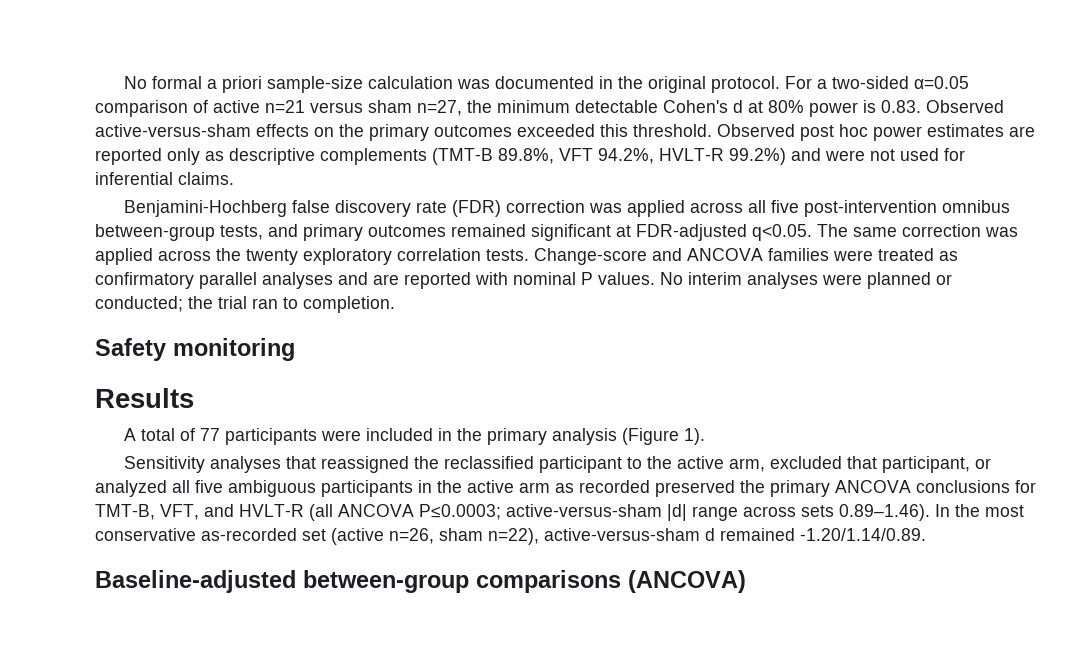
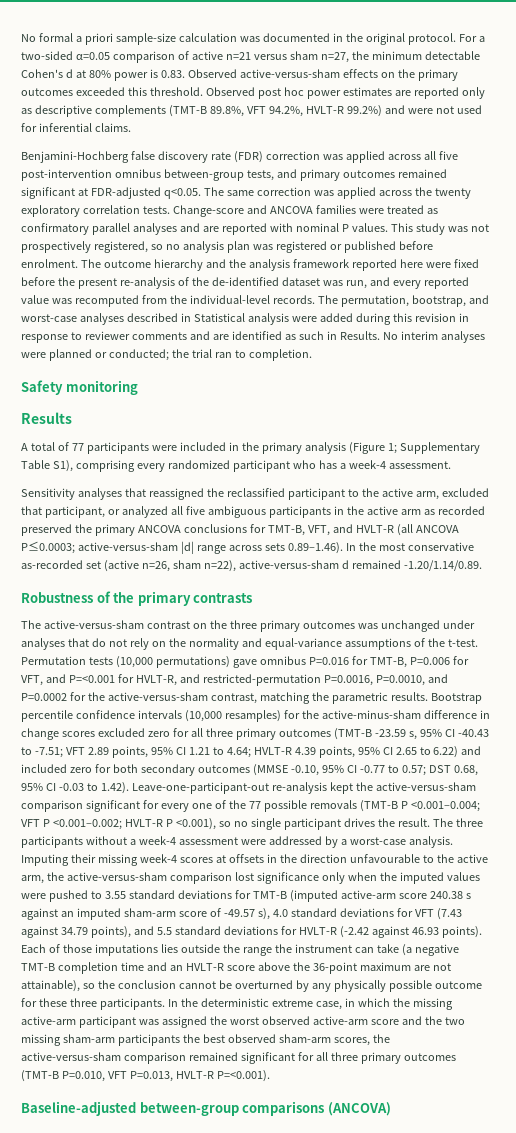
+ This study was not prospectively registered, so no analysis plan was registered or published before enrolment. The outcome hierarchy and the analysis framework reported here were fixed before the present re-analysis of the de-identified dataset was run, and every reported value was recomputed from the individual-level records. The permutation, bootstrap, and worst-case analyses described in Statistical analysis were added during this revision in response to reviewer comments and are identified as such in Results.
- A total of 77 participants were included in the primary analysis (Figure 1).
+ A total of 77 participants were included in the primary analysis (Figure 1; Supplementary Table S1), comprising every randomized participant who has a week-4 assessment.
+ Robustness of the primary contrasts
+ The active-versus-sham contrast on the three primary outcomes was unchanged under analyses that do not rely on the normality and equal-variance assumptions of the t-test. Permutation tests (10,000 permutations) gave omnibus P=0.016 for TMT-B, P=0.006 for VFT, and P=<0.001 for HVLT-R, and restricted-permutation P=0.0016, P=0.0010, and P=0.0002 for the active-versus-sham contrast, matching the parametric results. Bootstrap percentile confidence intervals (10,000 resamples) for the active-minus-sham difference in change scores excluded zero for all three primary outcomes (TMT-B -23.59 s, 95% CI -40.43 to -7.51; VFT 2.89 points, 95% CI 1.21 to 4.64; HVLT-R 4.39 points, 95% CI 2.65 to 6.22) and included zero for both secondary outcomes (MMSE -0.10, 95% CI -0.77 to 0.57; DST 0.68, 95% CI -0.03 to 1.42). Leave-one-participant-out re-analysis kept the active-versus-sham comparison significant for every one of the 77 possible removals (TMT-B P <0.001–0.004; VFT P <0.001–0.002; HVLT-R P <0.001), so no single participant drives the result. The three participants without a week-4 assessment were addressed by a worst-case analysis. Imputing their missing week-4 scores at offsets in the direction unfavourable to the active arm, the active-versus-sham comparison lost significance only when the imputed values were pushed to 3.55 standard deviations for TMT-B (imputed active-arm score 240.38 s against an imputed sham-arm score of -49.57 s), 4.0 standard deviations for VFT (7.43 against 34.79 points), and 5.5 standard deviations for HVLT-R (-2.42 against 46.93 points). Each of those imputations lies outside the range the instrument can take (a negative TMT-B completion time and an HVLT-R score above the 36-point maximum are not attainable), so the conclusion cannot be overturned by any physically possible outcome for these three participants. In the deterministic extreme case, in which the missing active-arm participant was assigned the worst observed active-arm score and the two missing sham-arm participants the best observed sham-arm scores, the active-versus-sham comparison remained significant for all three primary outcomes (TMT-B P=0.010, VFT P=0.013, HVLT-R P=<0.001).

